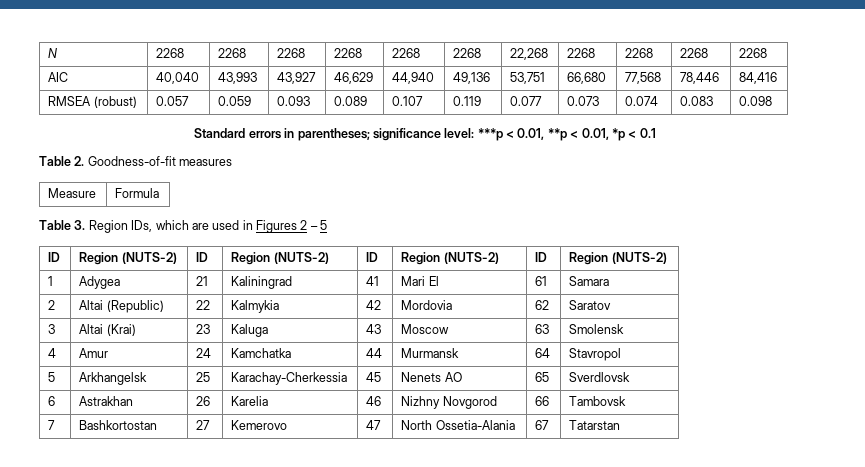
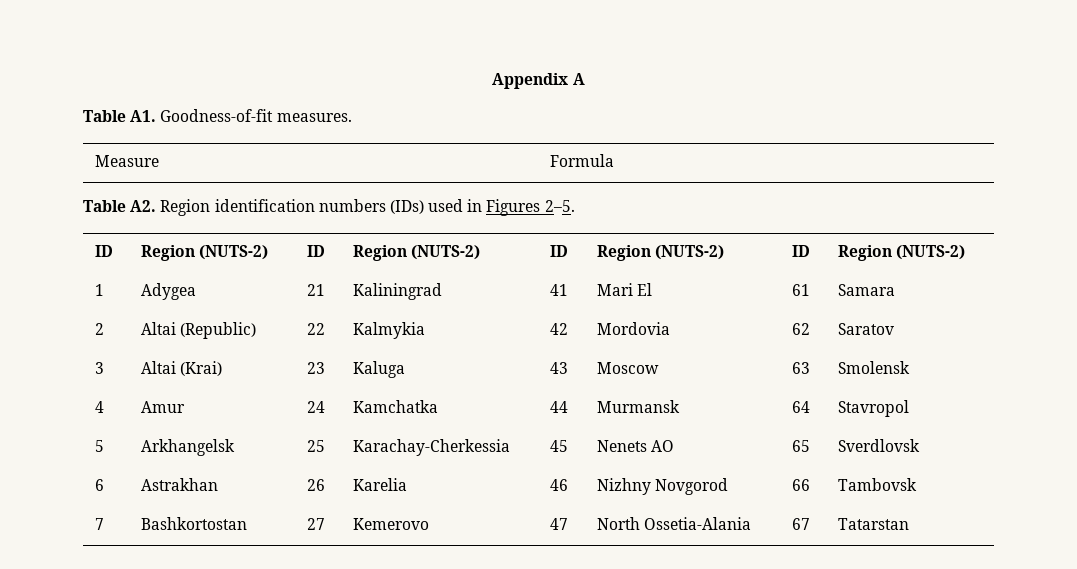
- N | 2268 | 2268 | 2268 | 2268 | 2268 | 2268 | 22,268 | 2268 | 2268 | 2268 | 2268
- AIC | 40,040 | 43,993 | 43,927 | 46,629 | 44,940 | 49,136 | 53,751 | 66,680 | 77,568 | 78,446 | 84,416
- RMSEA (robust) | 0.057 | 0.059 | 0.093 | 0.089 | 0.107 | 0.119 | 0.077 | 0.073 | 0.074 | 0.083 | 0.098
- Standard errors in parentheses; significance level: ***p < 0.01, **p < 0.01, *p < 0.1
- Table 2. Goodness-of-fit measures
+ Appendix A
+ Table A1. Goodness-of-fit measures.
  Measure | Formula
- Table 3. Region IDs, which are used in Figures 2 – 5
+ Table A2. Region identification numbers (IDs) used in Figures 2–5.

